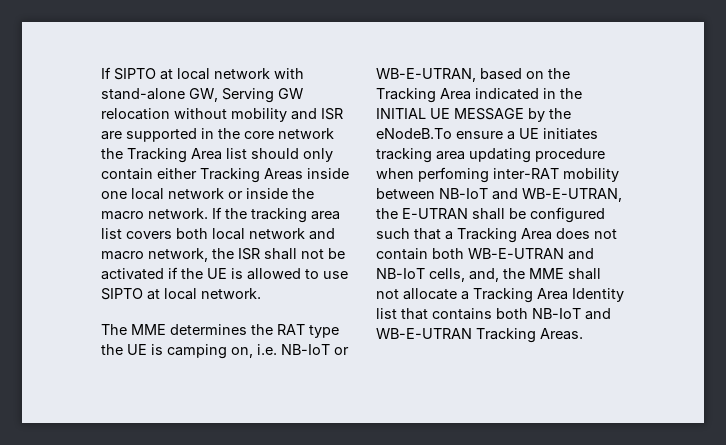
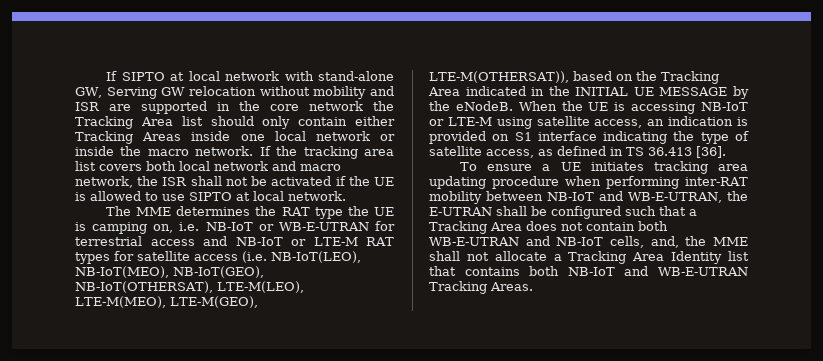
- The MME determines the RAT type the UE is camping on, i.e. NB-IoT or WB-E-UTRAN, based on the Tracking Area indicated in the INITIAL UE MESSAGE by the eNodeB.To ensure a UE initiates tracking area updating procedure when perfoming inter-RAT mobility between NB-IoT and WB-E-UTRAN, the E-UTRAN shall be configured such that a Tracking Area does not contain both WB-E-UTRAN and NB-IoT cells, and, the MME shall not allocate a Tracking Area Identity list that contains both NB-IoT and WB-E-UTRAN Tracking Areas.
+ The MME determines the RAT type the UE is camping on, i.e. NB-IoT or WB-E-UTRAN for terrestrial access and NB-IoT or LTE-M RAT types for satellite access (i.e. NB-IoT(LEO), NB-IoT(MEO), NB-IoT(GEO), NB-IoT(OTHERSAT), LTE-M(LEO), LTE-M(MEO), LTE-M(GEO), LTE-M(OTHERSAT)), based on the Tracking Area indicated in the INITIAL UE MESSAGE by the eNodeB. When the UE is accessing NB-IoT or LTE-M using satellite access, an indication is provided on S1 interface indicating the type of satellite access, as defined in TS 36.413 [36].
+ To ensure a UE initiates tracking area updating procedure when performing inter-RAT mobility between NB-IoT and WB-E-UTRAN, the E-UTRAN shall be configured such that a Tracking Area does not contain both WB-E-UTRAN and NB-IoT cells, and, the MME shall not allocate a Tracking Area Identity list that contains both NB-IoT and WB-E-UTRAN Tracking Areas.

